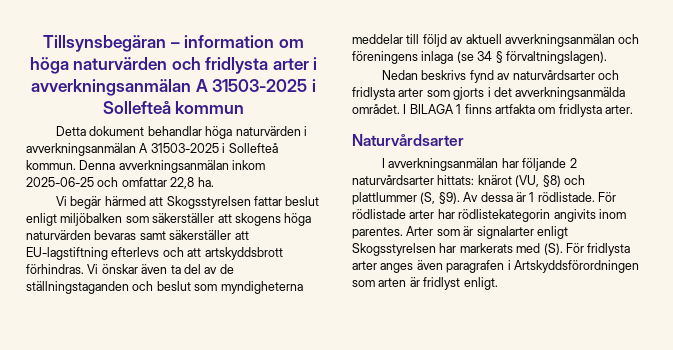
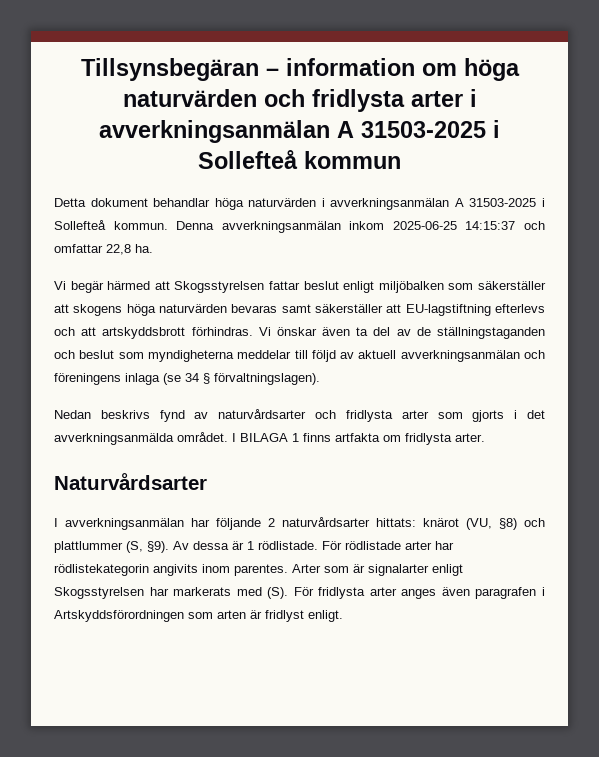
- Denna avverkningsanmälan inkom 2025-06-25 och omfattar 22,8 ha.
+ Denna avverkningsanmälan inkom 2025-06-25 14:15:37 och omfattar 22,8 ha.

